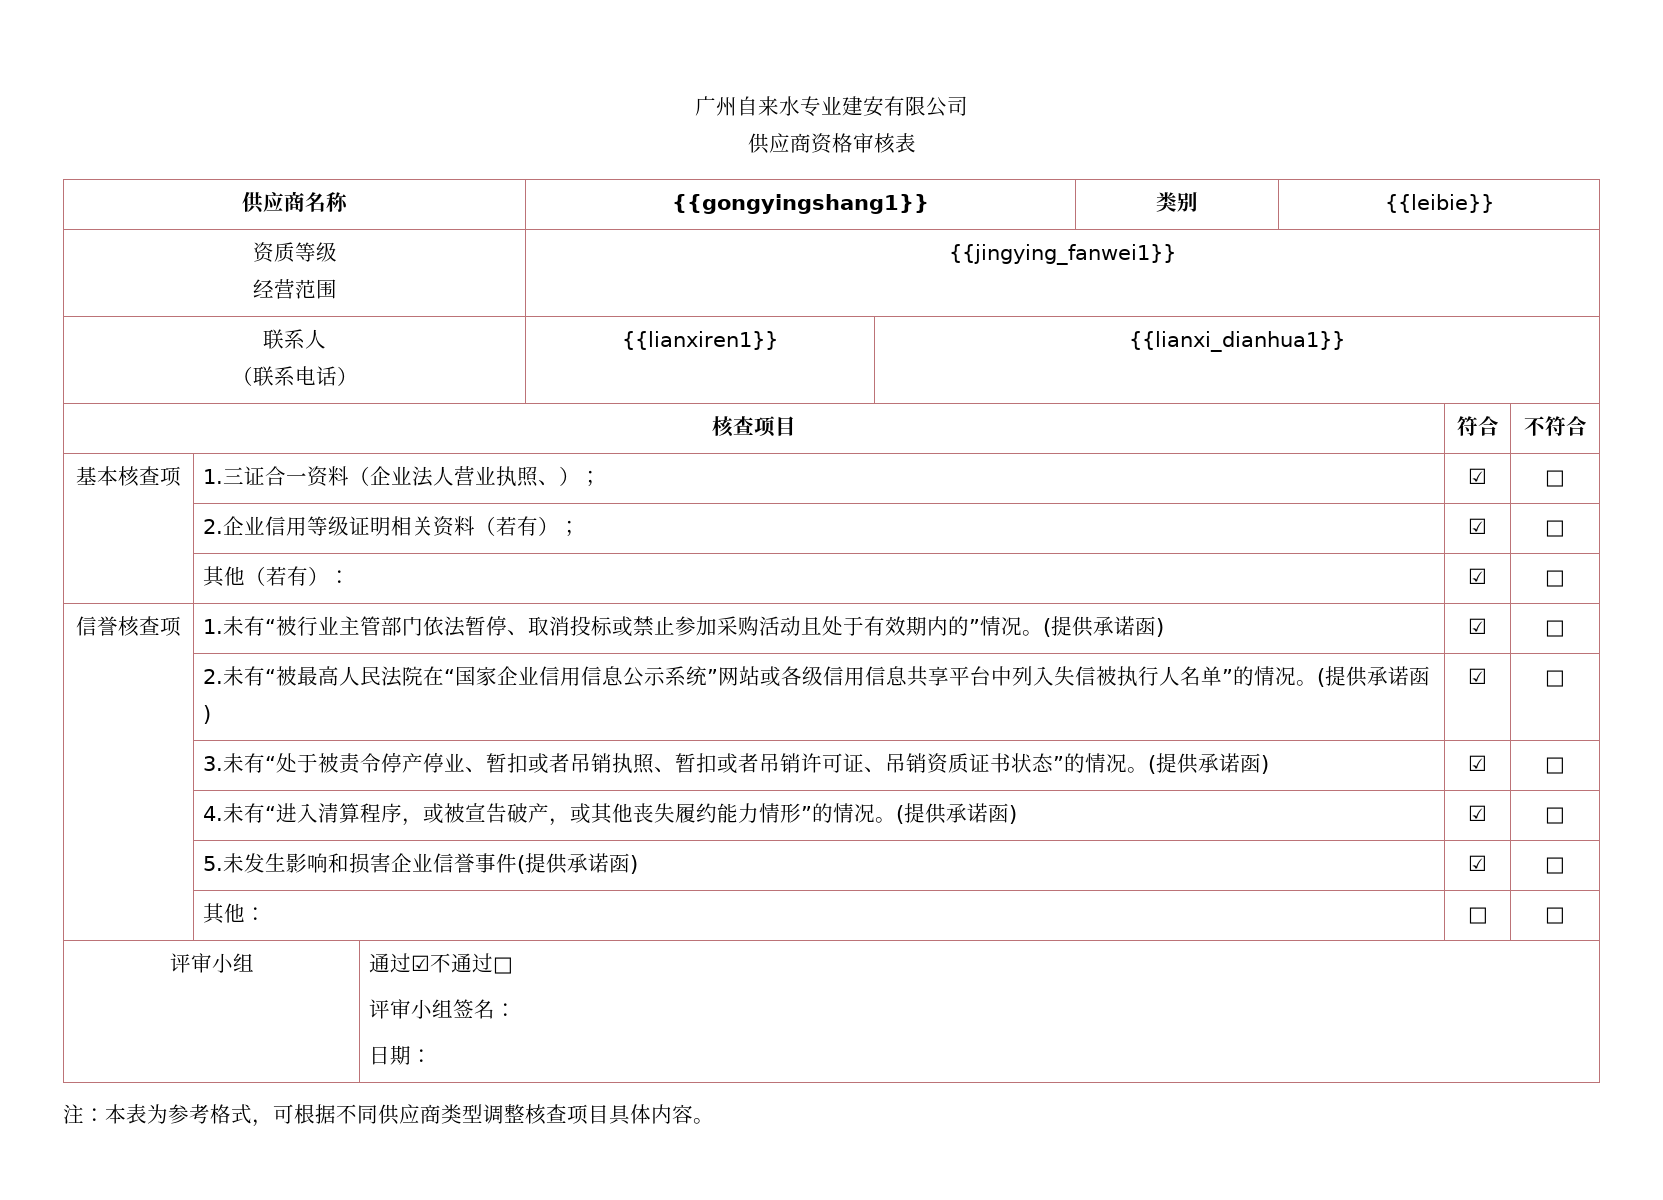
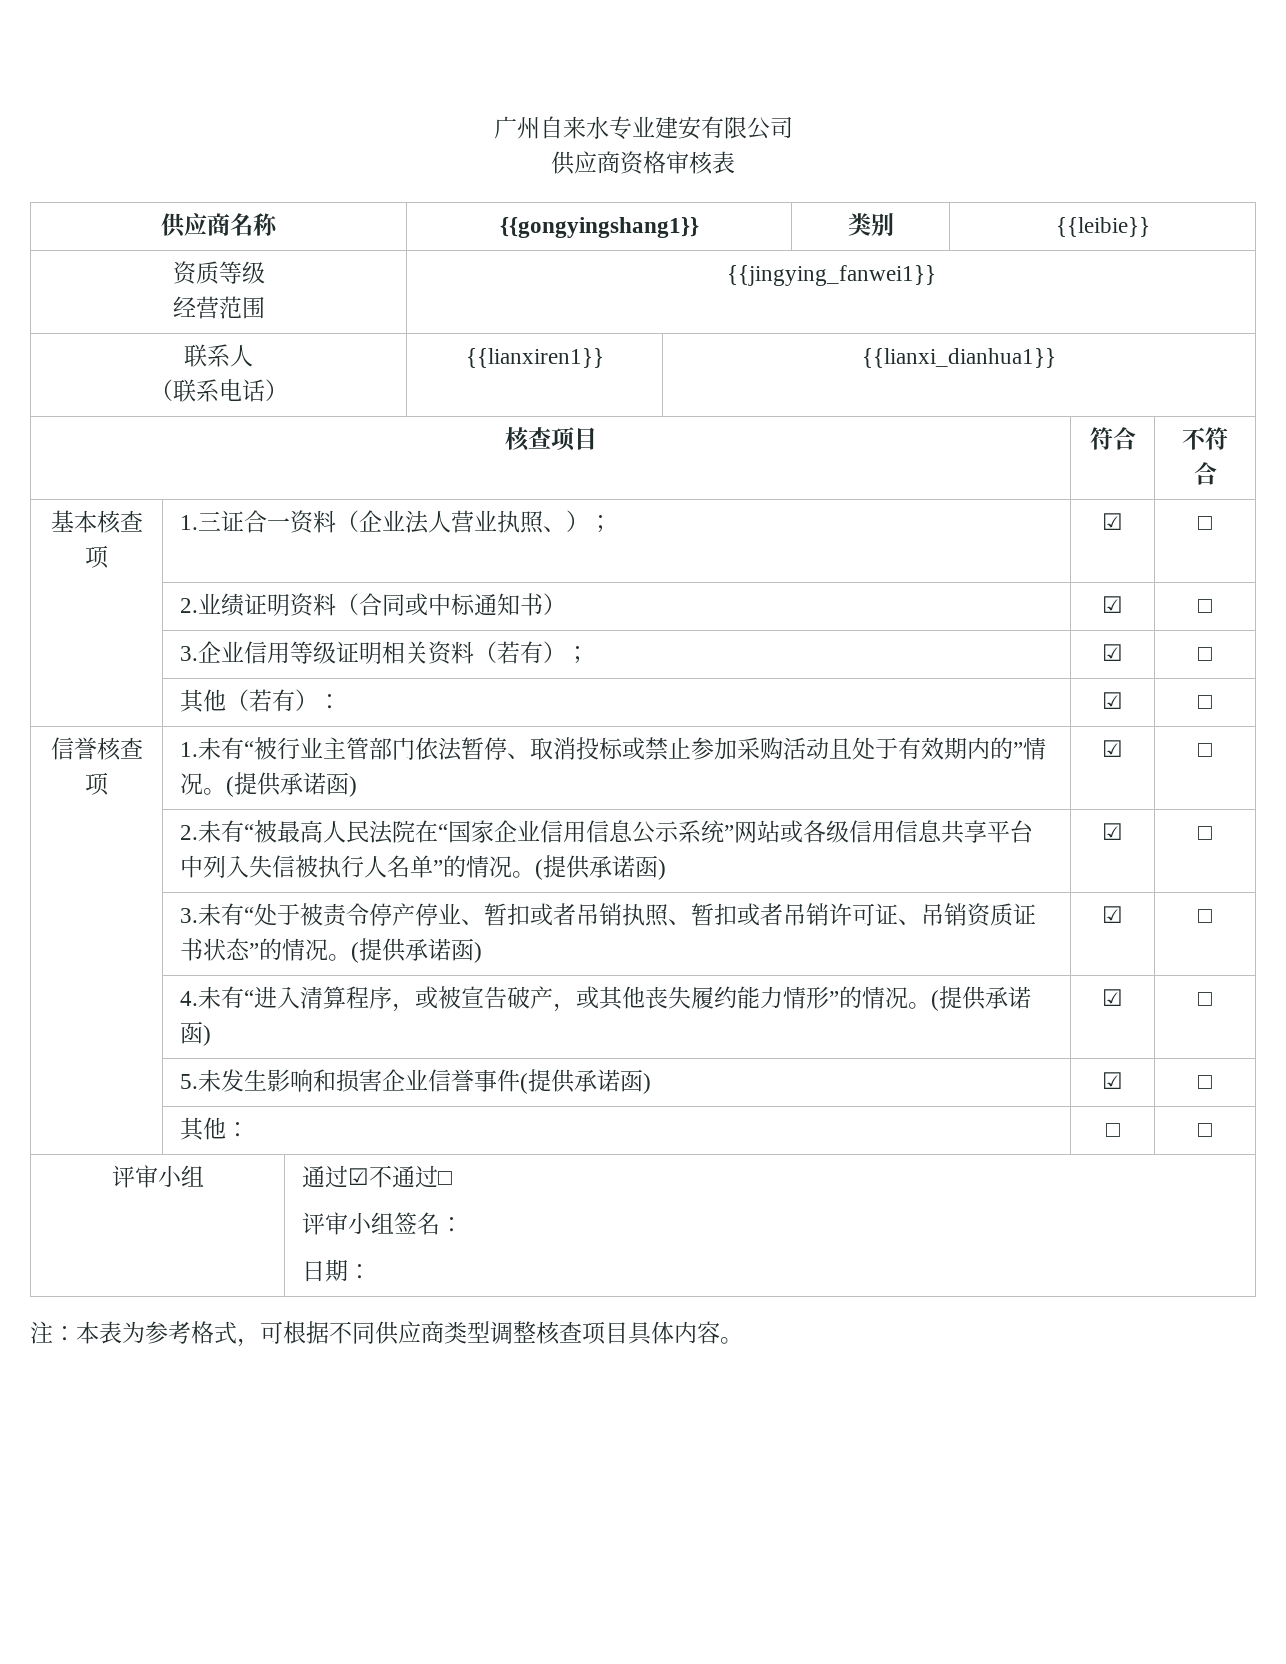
- | 2.企业信用等级证明相关资料（若有）； | ☑ | □
+ | 2.业绩证明资料（合同或中标通知书） | ☑ | □
+ | 3.企业信用等级证明相关资料（若有）； | ☑ | □

